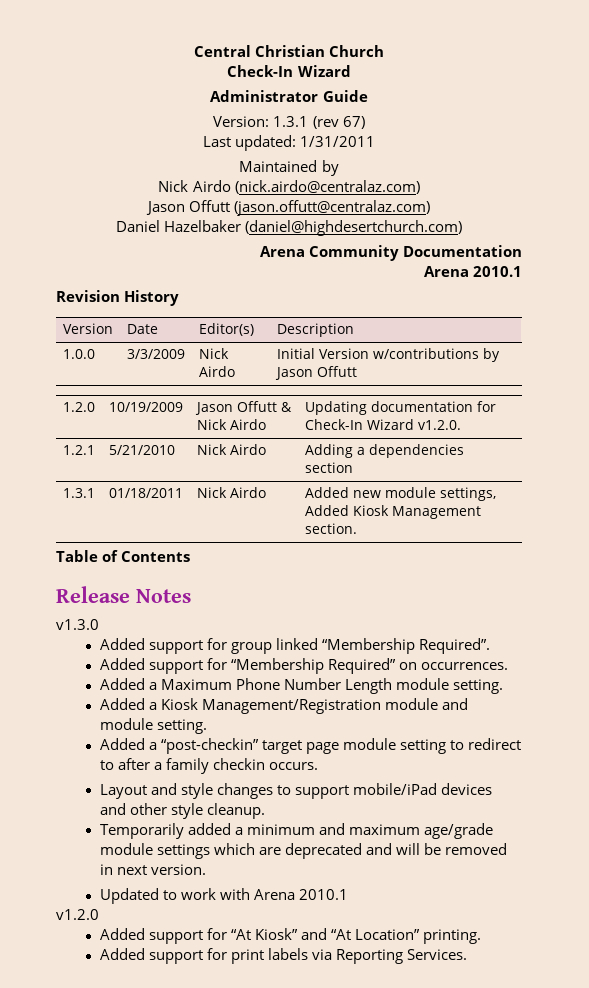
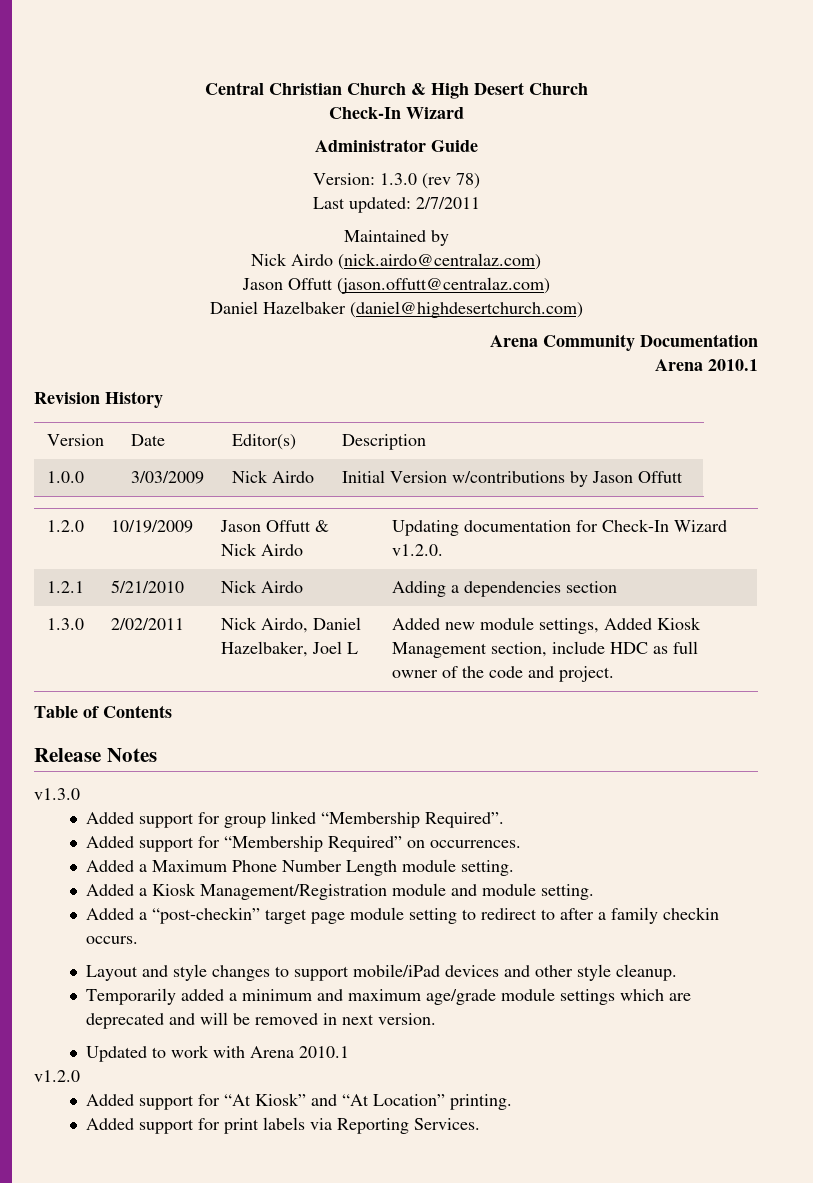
- Central Christian Church
+ Central Christian Church & High Desert Church
- Version: 1.3.1 (rev 67)
+ Version: 1.3.0 (rev 78)
- Last updated: 1/31/2011
+ Last updated: 2/7/2011
- 1.0.0 | 3/3/2009 | Nick Airdo | Initial Version w/contributions by Jason Offutt
+ 1.0.0 | 3/03/2009 | Nick Airdo | Initial Version w/contributions by Jason Offutt
- 1.3.1 | 01/18/2011 | Nick Airdo | Added new module settings, Added Kiosk Management section.
+ 1.3.0 | 2/02/2011 | Nick Airdo, Daniel Hazelbaker, Joel L | Added new module settings, Added Kiosk Management section, include HDC as full owner of the code and project.

